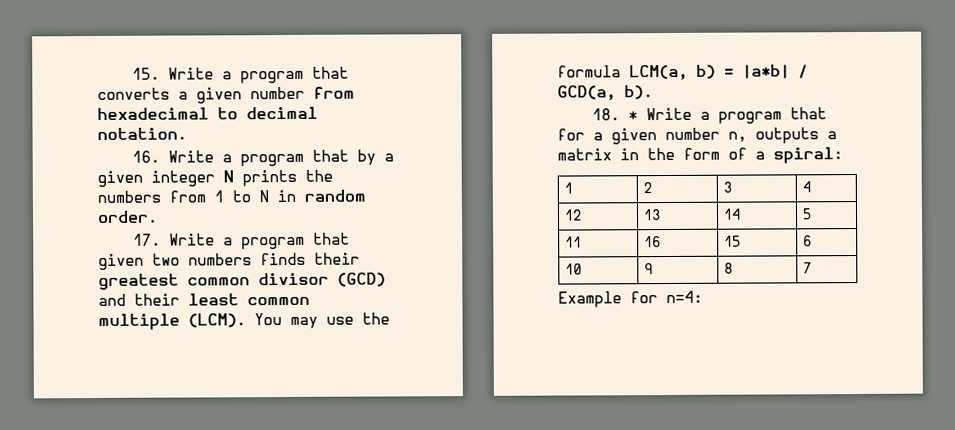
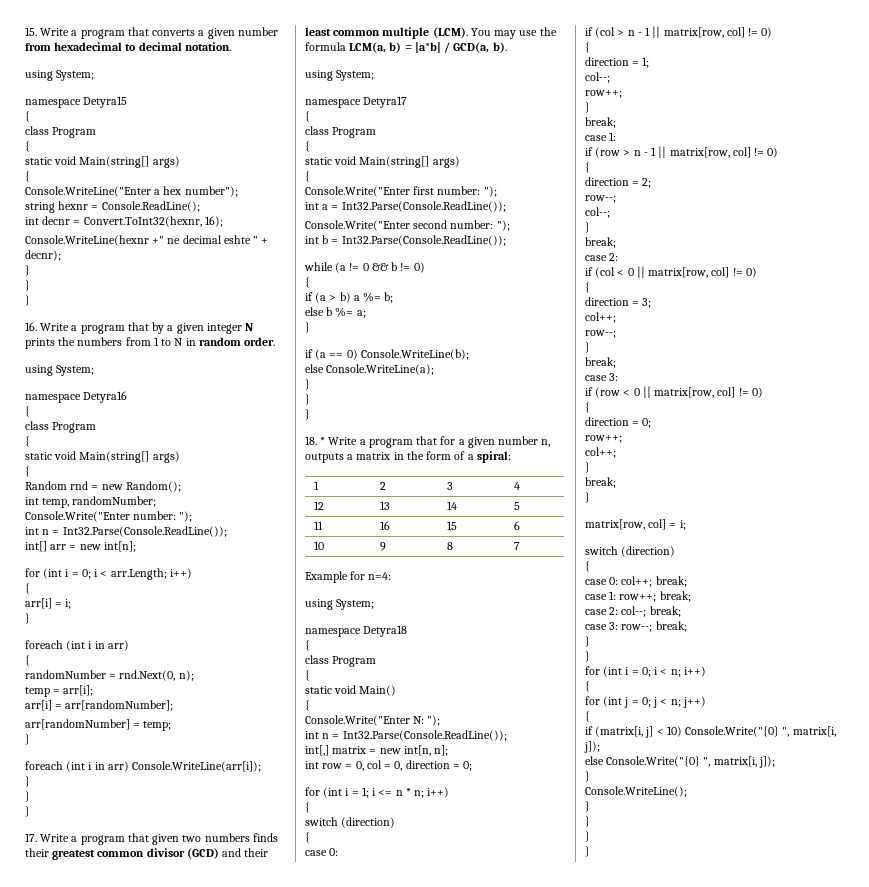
  15. Write a program that converts a given number from hexadecimal to decimal notation.
+ using System;
+ namespace Detyra15
+ {
+ class Program
+ {
+ static void Main(string[] args)
+ {
+ Console.WriteLine("Enter a hex number");
+ string hexnr = Console.ReadLine();
+ int decnr = Convert.ToInt32(hexnr, 16);
+ Console.WriteLine(hexnr +" ne decimal eshte " + decnr);
+ }
+ }
+ }
  16. Write a program that by a given integer N prints the numbers from 1 to N in random order.
+ using System;
+ namespace Detyra16
+ {
+ class Program
+ {
+ static void Main(string[] args)
+ {
+ Random rnd = new Random();
+ int temp, randomNumber;
+ Console.Write("Enter number: ");
+ int n = Int32.Parse(Console.ReadLine());
+ int[] arr = new int[n];
+ for (int i = 0; i < arr.Length; i++)
+ {
+ arr[i] = i;
+ }
+ foreach (int i in arr)
+ {
+ randomNumber = rnd.Next(0, n);
+ temp = arr[i];
+ arr[i] = arr[randomNumber];
+ arr[randomNumber] = temp;
+ }
+ foreach (int i in arr) Console.WriteLine(arr[i]);
+ }
+ }
+ }
  You may use the formula LCM(a, b) = |a*b| / GCD(a, b).
+ using System;
+ namespace Detyra17
+ {
+ class Program
+ {
+ static void Main(string[] args)
+ {
+ Console.Write("Enter first number: ");
+ int a = Int32.Parse(Console.ReadLine());
+ Console.Write("Enter second number: ");
+ int b = Int32.Parse(Console.ReadLine());
+ while (a != 0 && b != 0)
+ {
+ if (a > b) a %= b;
+ else b %= a;
+ }
+ if (a == 0) Console.WriteLine(b);
+ else Console.WriteLine(a);
+ }
+ }
+ }
  Example for n=4:
+ using System;
+ namespace Detyra18
+ {
+ class Program
+ {
+ static void Main()
+ {
+ Console.Write("Enter N: ");
+ int n = Int32.Parse(Console.ReadLine());
+ int[,] matrix = new int[n, n];
+ int row = 0, col = 0, direction = 0;
+ for (int i = 1; i <= n * n; i++)
+ {
+ switch (direction)
+ {
+ case 0:
+ if (col > n - 1 || matrix[row, col] != 0)
+ {
+ direction = 1;
+ col--;
+ row++;
+ }
+ break;
+ case 1:
+ if (row > n - 1 || matrix[row, col] != 0)
+ {
+ direction = 2;
+ row--;
+ col--;
+ }
+ break;
+ case 2:
+ if (col < 0 || matrix[row, col] != 0)
+ {
+ direction = 3;
+ col++;
+ row--;
+ }
+ break;
+ case 3:
+ if (row < 0 || matrix[row, col] != 0)
+ {
+ direction = 0;
+ row++;
+ col++;
+ }
+ break;
+ }
+ matrix[row, col] = i;
+ switch (direction)
+ {
+ case 0: col++; break;
+ case 1: row++; break;
+ case 2: col--; break;
+ case 3: row--; break;
+ }
+ }
+ for (int i = 0; i < n; i++)
+ {
+ for (int j = 0; j < n; j++)
+ {
+ if (matrix[i, j] < 10) Console.Write("{0} ", matrix[i, j]);
+ else Console.Write("{0} ", matrix[i, j]);
+ }
+ Console.WriteLine();
+ }
+ }
+ }
+ }

